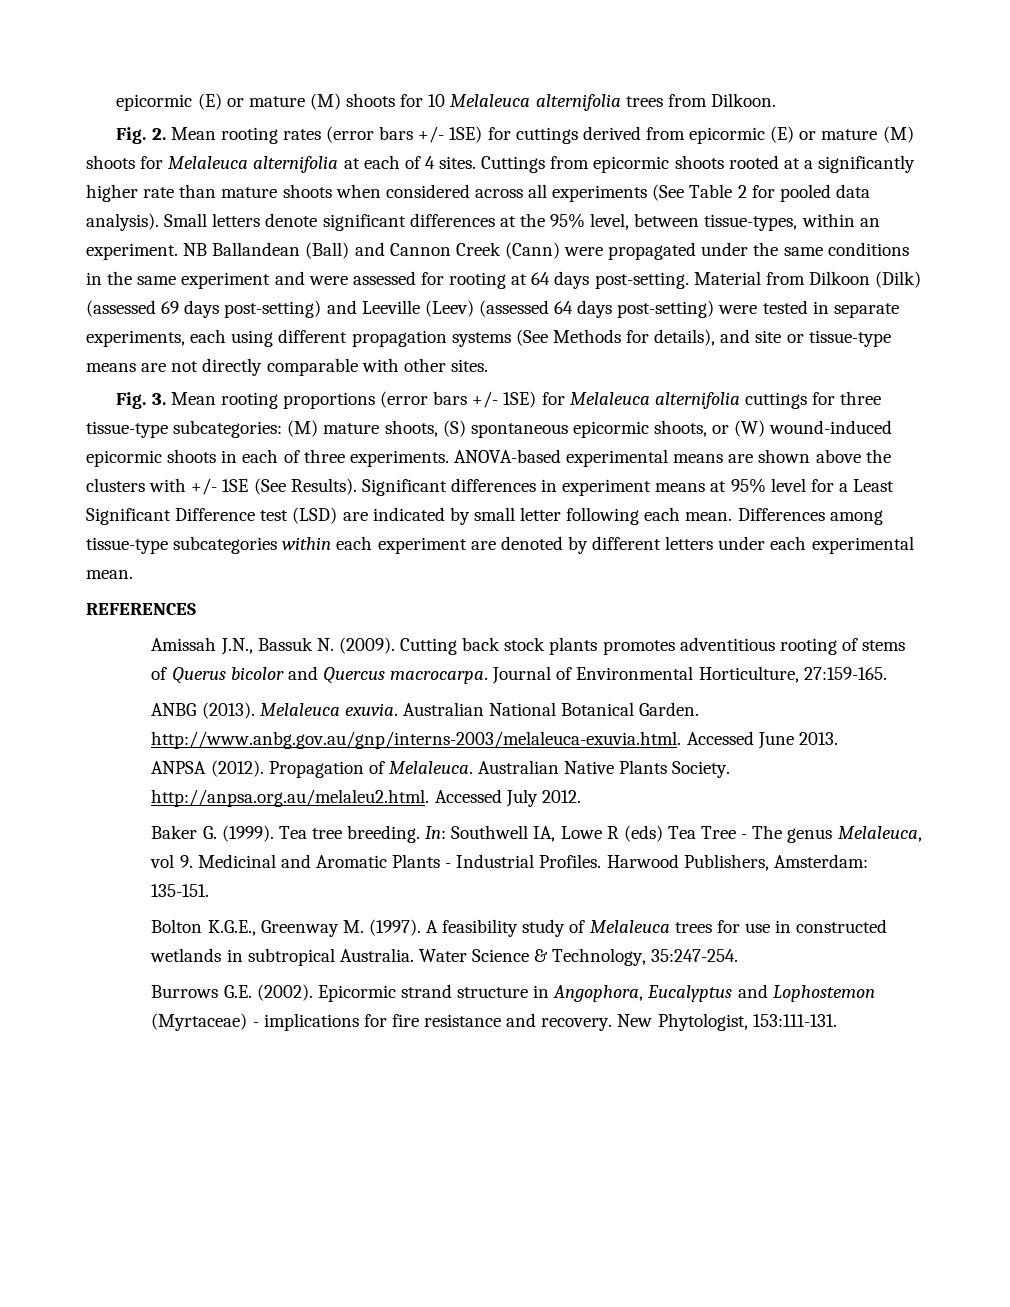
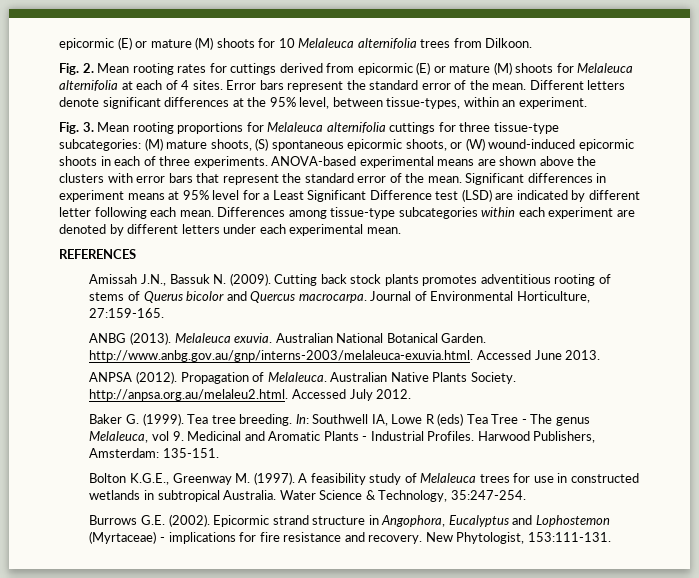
- Fig. 2. Mean rooting rates (error bars +/- 1SE) for cuttings derived from epicormic (E) or mature (M) shoots for Melaleuca alternifolia at each of 4 sites.
+ Fig. 2. Mean rooting rates for cuttings derived from epicormic (E) or mature (M) shoots for Melaleuca alternifolia at each of 4 sites.
- Cuttings from epicormic shoots rooted at a significantly higher rate than mature shoots when considered across all experiments (See Table 2 for pooled data analysis). Small letters denote significant differences at the 95% level, between tissue-types, within an experiment. NB Ballandean (Ball) and Cannon Creek (Cann) were propagated under the same conditions in the same experiment and were assessed for rooting at 64 days post-setting. Material from Dilkoon (Dilk) (assessed 69 days post-setting) and Leeville (Leev) (assessed 64 days post-setting) were tested in separate experiments, each using different propagation systems (See Methods for details), and site or tissue-type means are not directly comparable with other sites.
+ Error bars represent the standard error of the mean. Different letters denote significant differences at the 95% level, between tissue-types, within an experiment.
- Fig. 3. Mean rooting proportions (error bars +/- 1SE) for Melaleuca alternifolia cuttings for three tissue-type subcategories: (M) mature shoots, (S) spontaneous epicormic shoots, or (W) wound-induced epicormic shoots in each of three experiments.
+ Fig. 3. Mean rooting proportions for Melaleuca alternifolia cuttings for three tissue-type subcategories: (M) mature shoots, (S) spontaneous epicormic shoots, or (W) wound-induced epicormic shoots in each of three experiments.
- ANOVA-based experimental means are shown above the clusters with +/- 1SE (See Results).
+ ANOVA-based experimental means are shown above the clusters with error bars that represent the standard error of the mean.
- Significant differences in experiment means at 95% level for a Least Significant Difference test (LSD) are indicated by small letter following each mean.
+ Significant differences in experiment means at 95% level for a Least Significant Difference test (LSD) are indicated by different letter following each mean.

